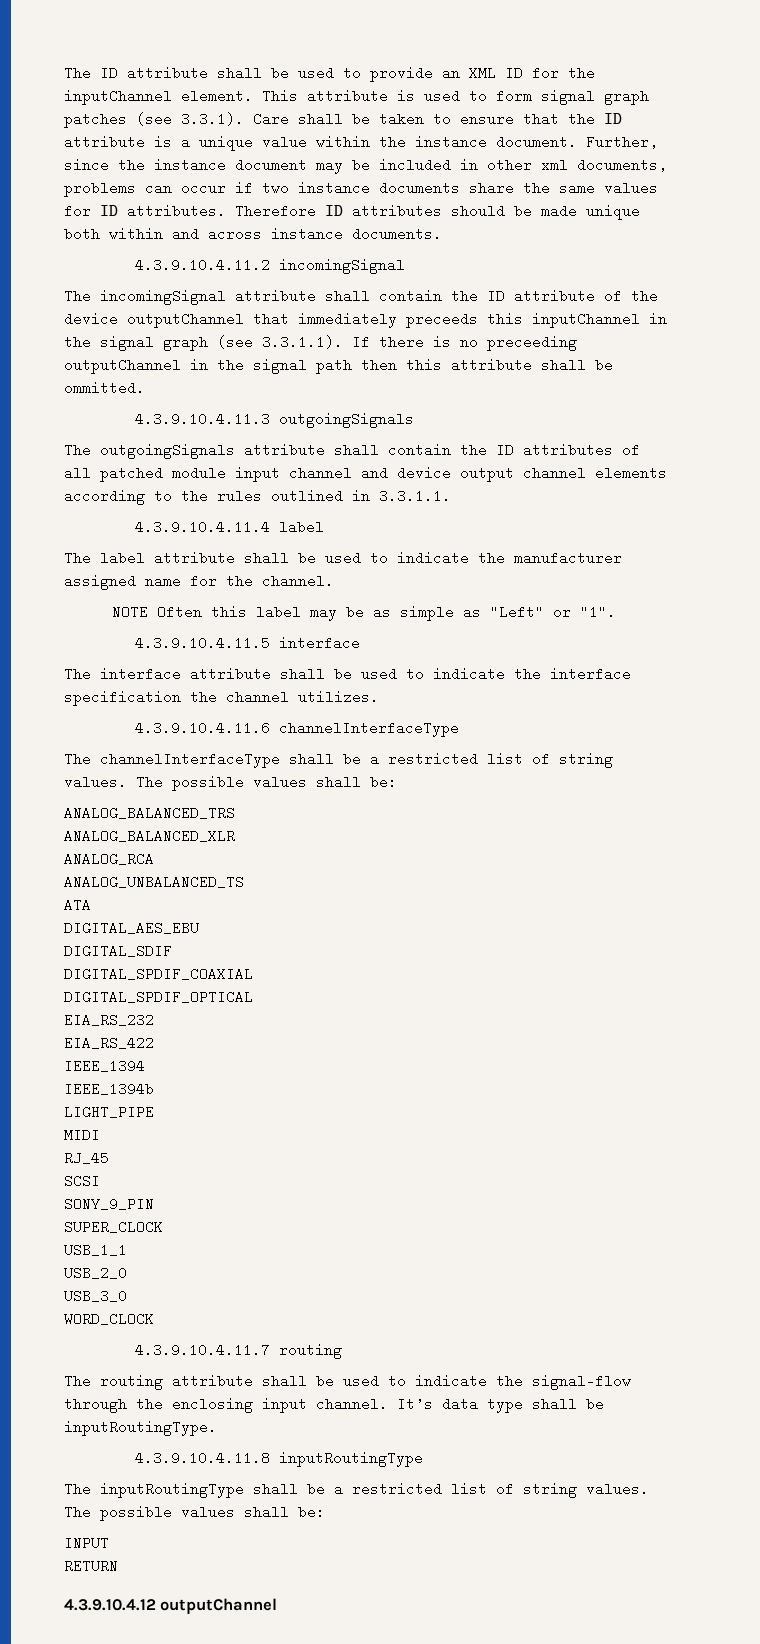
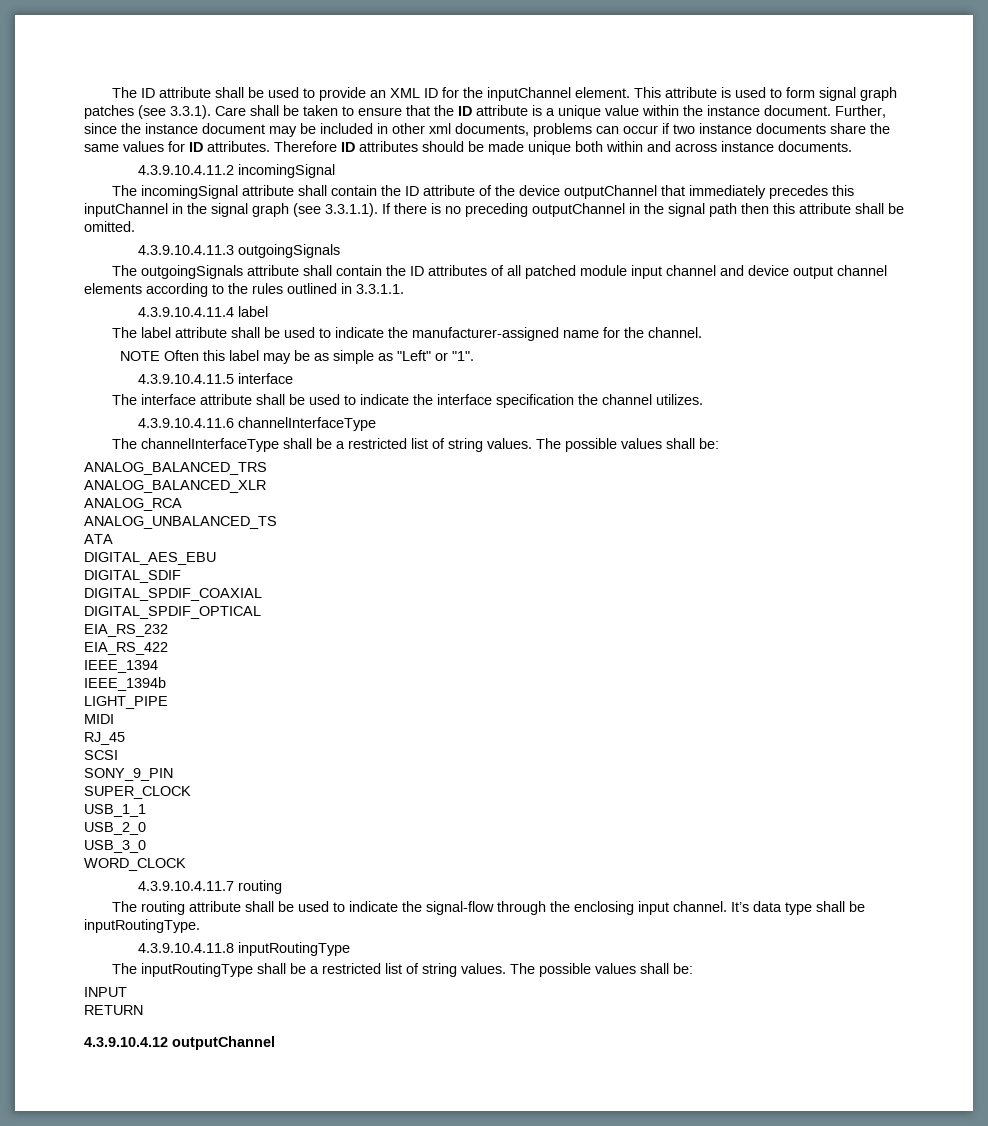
- The incomingSignal attribute shall contain the ID attribute of the device outputChannel that immediately preceeds this inputChannel in the signal graph (see 3.3.1.1). If there is no preceeding outputChannel in the signal path then this attribute shall be ommitted.
+ The incomingSignal attribute shall contain the ID attribute of the device outputChannel that immediately precedes this inputChannel in the signal graph (see 3.3.1.1). If there is no preceding outputChannel in the signal path then this attribute shall be omitted.
- The label attribute shall be used to indicate the manufacturer assigned name for the channel.
+ The label attribute shall be used to indicate the manufacturer-assigned name for the channel.

